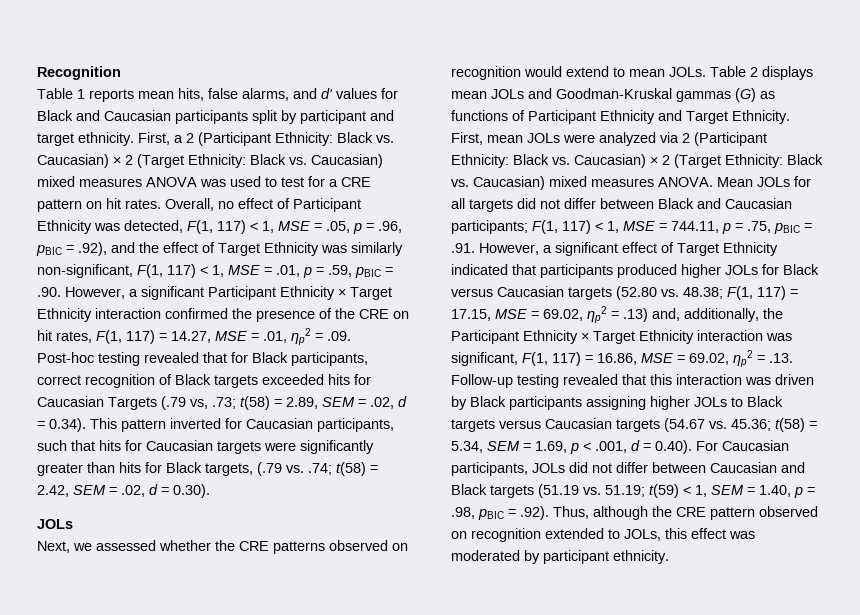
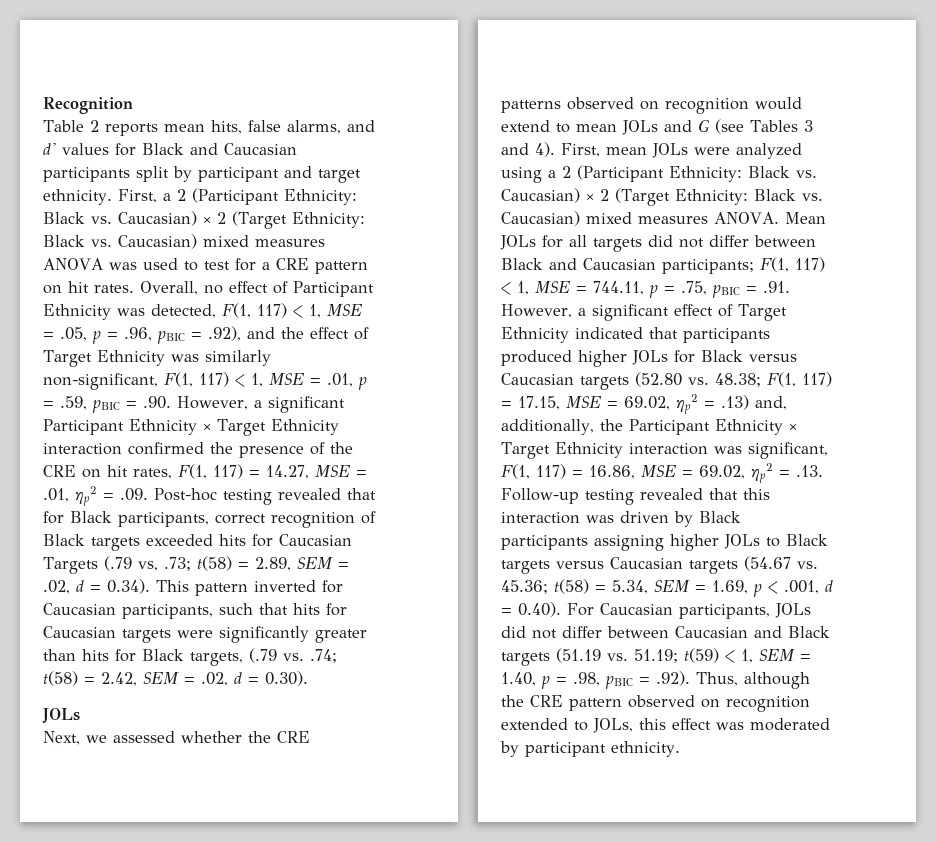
- Table 1 reports mean hits, false alarms, and d' values for Black and Caucasian participants split by participant and target ethnicity.
+ Table 2 reports mean hits, false alarms, and d' values for Black and Caucasian participants split by participant and target ethnicity.
- Next, we assessed whether the CRE patterns observed on recognition would extend to mean JOLs. Table 2 displays mean JOLs and Goodman-Kruskal gammas (G) as functions of Participant Ethnicity and Target Ethnicity.
+ Next, we assessed whether the CRE patterns observed on recognition would extend to mean JOLs and G (see Tables 3 and 4).
- First, mean JOLs were analyzed via 2 (Participant Ethnicity: Black vs. Caucasian) × 2 (Target Ethnicity: Black vs. Caucasian) mixed measures ANOVA.
+ First, mean JOLs were analyzed using a 2 (Participant Ethnicity: Black vs. Caucasian) × 2 (Target Ethnicity: Black vs. Caucasian) mixed measures ANOVA.

